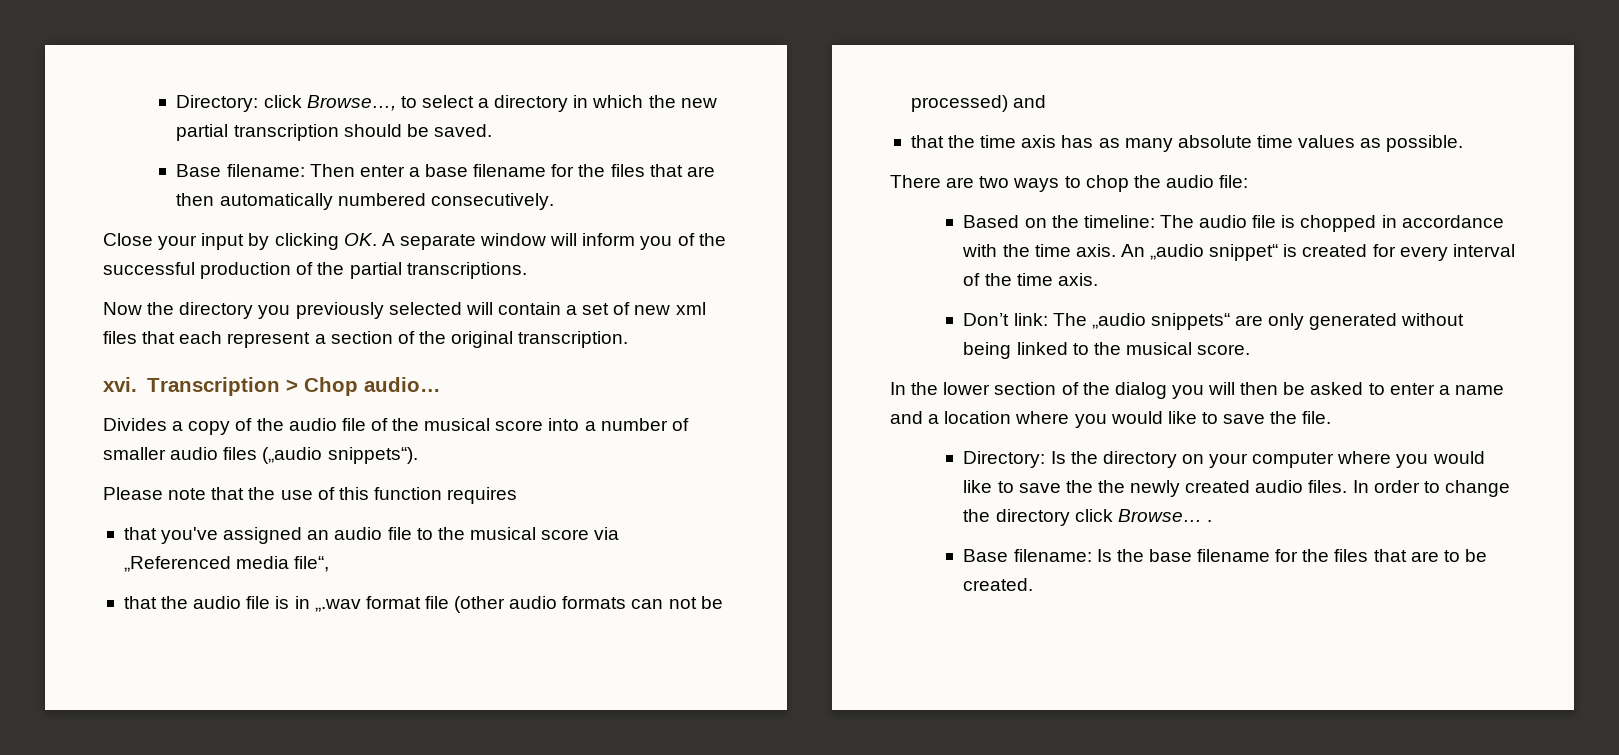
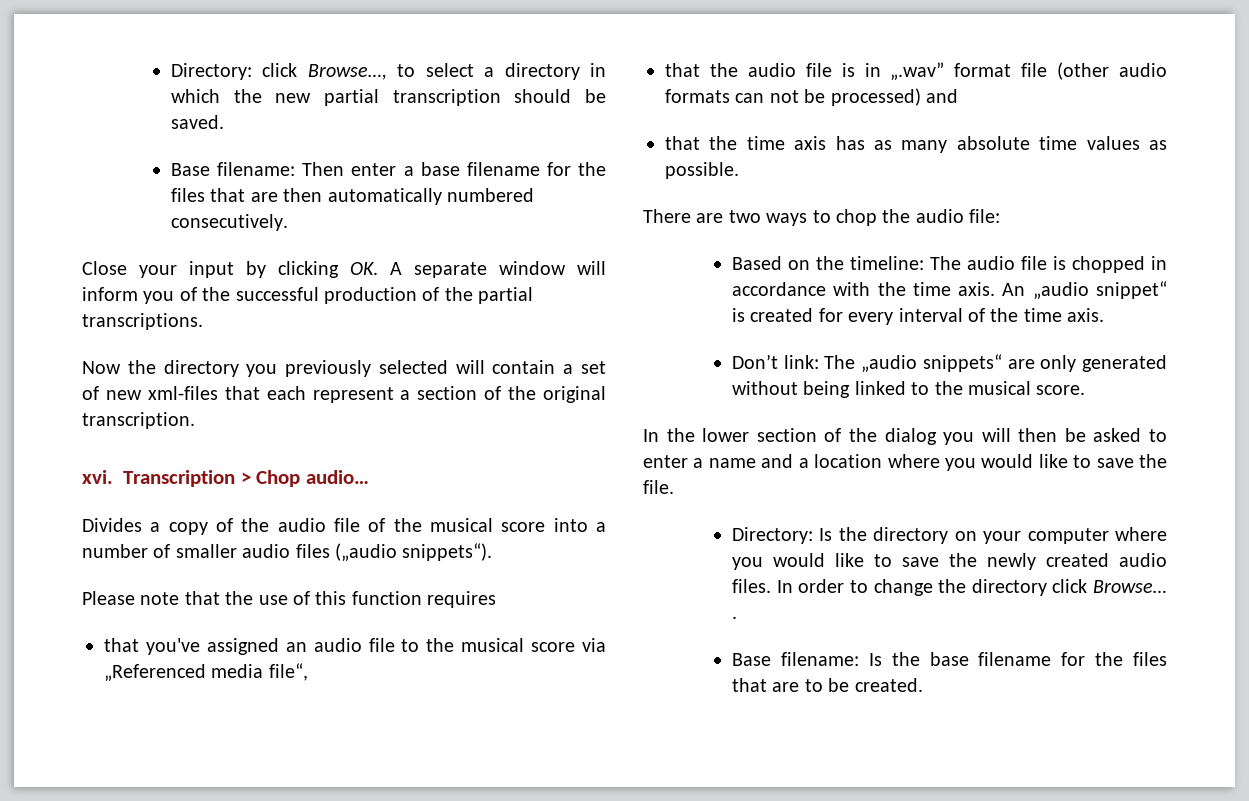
- Now the directory you previously selected will contain a set of new xml files that each represent a section of the original transcription.
+ Now the directory you previously selected will contain a set of new xml-files that each represent a section of the original transcription.
- that the audio file is in „.wav format file (other audio formats can not be processed) and
+ that the audio file is in „.wav” format file (other audio formats can not be processed) and
- Directory: Is the directory on your computer where you would like to save the the newly created audio files.
+ Directory: Is the directory on your computer where you would like to save the newly created audio files.

